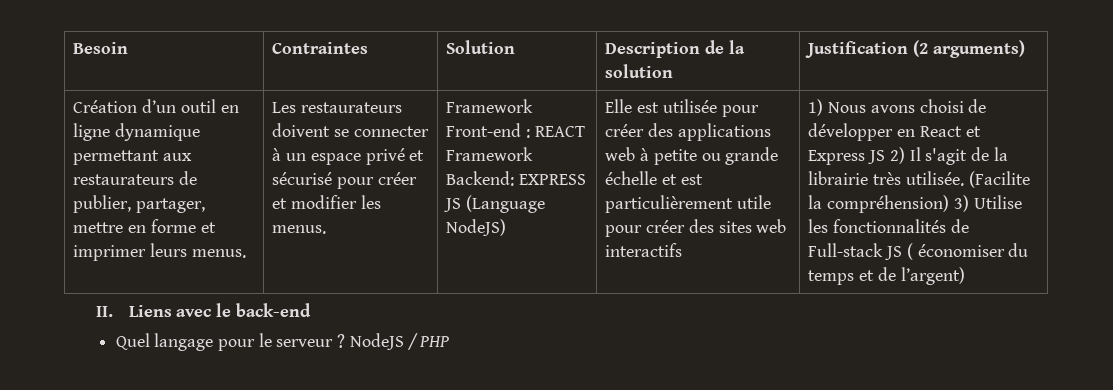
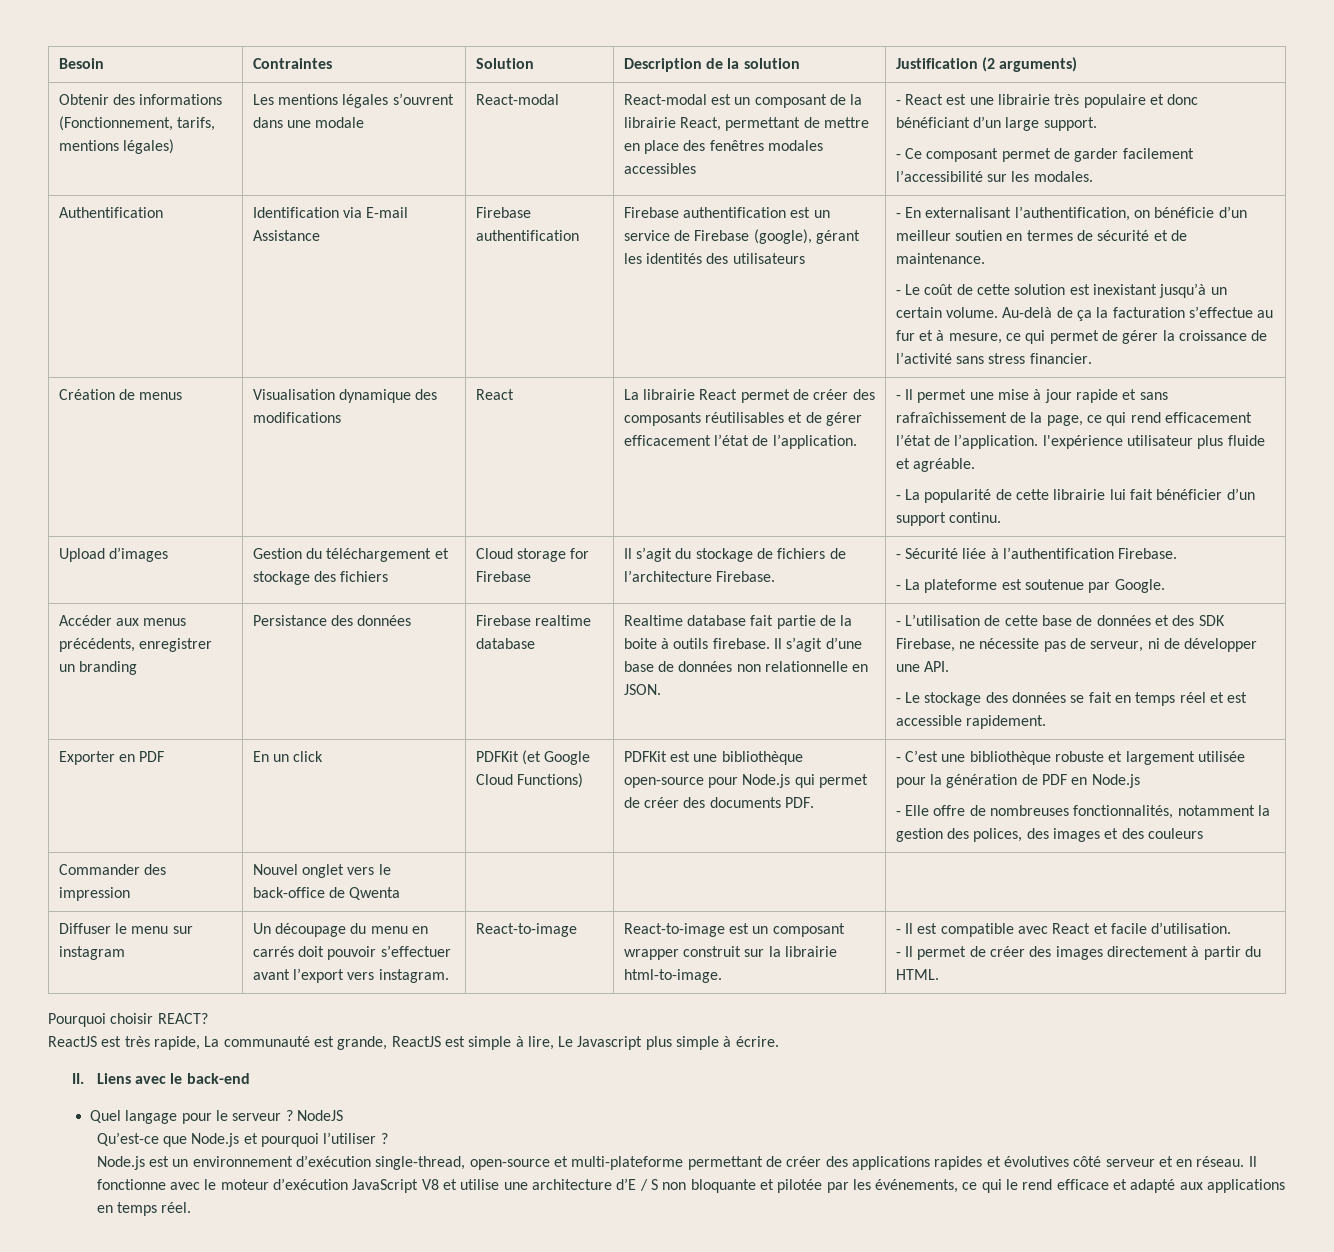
- Création d’un outil en ligne dynamique permettant aux restaurateurs de publier, partager, mettre en forme et imprimer leurs menus. | Les restaurateurs doivent se connecter à un espace privé et sécurisé pour créer et modifier les menus. | Framework Front-end : REACT Framework Backend: EXPRESS JS (Language NodeJS) | Elle est utilisée pour créer des applications web à petite ou grande échelle et est particulièrement utile pour créer des sites web interactifs | 1) Nous avons choisi de développer en React et Express JS 2) Il s'agit de la librairie très utilisée. (Facilite la compréhension) 3) Utilise les fonctionnalités de Full-stack JS ( économiser du temps et de l’argent)
+ Obtenir des informations (Fonctionnement, tarifs, mentions légales) | Les mentions légales s’ouvrent dans une modale | React-modal | React-modal est un composant de la librairie React, permettant de mettre en place des fenêtres modales accessibles | - React est une librairie très populaire et donc bénéficiant d’un large support.
+ - Ce composant permet de garder facilement l’accessibilité sur les modales.
+ Authentification | Identification via E-mail Assistance | Firebase authentification | Firebase authentification est un service de Firebase (google), gérant les identités des utilisateurs | - En externalisant l’authentification, on bénéficie d’un meilleur soutien en termes de sécurité et de maintenance.
+ - Le coût de cette solution est inexistant jusqu’à un certain volume. Au-delà de ça la facturation s’effectue au fur et à mesure, ce qui permet de gérer la croissance de l’activité sans stress financier.
+ Création de menus | Visualisation dynamique des modifications | React | La librairie React permet de créer des composants réutilisables et de gérer efficacement l’état de l’application. | - Il permet une mise à jour rapide et sans rafraîchissement de la page, ce qui rend efficacement l’état de l’application. l'expérience utilisateur plus fluide et agréable.
+ - La popularité de cette librairie lui fait bénéficier d’un support continu.
+ Upload d’images | Gestion du téléchargement et stockage des fichiers | Cloud storage for Firebase | Il s’agit du stockage de fichiers de l’architecture Firebase. | - Sécurité liée à l’authentification Firebase.
+ - La plateforme est soutenue par Google.
+ Accéder aux menus précédents, enregistrer un branding | Persistance des données | Firebase realtime database | Realtime database fait partie de la boite à outils firebase. Il s’agit d’une base de données non relationnelle en JSON. | - L’utilisation de cette base de données et des SDK Firebase, ne nécessite pas de serveur, ni de développer une API.
+ - Le stockage des données se fait en temps réel et est accessible rapidement.
+ Exporter en PDF | En un click | PDFKit (et Google Cloud Functions) | PDFKit est une bibliothèque open-source pour Node.js qui permet de créer des documents PDF. | - C’est une bibliothèque robuste et largement utilisée pour la génération de PDF en Node.js
+ - Elle offre de nombreuses fonctionnalités, notamment la gestion des polices, des images et des couleurs
+ Commander des impression | Nouvel onglet vers le back-office de Qwenta | | |
+ Diffuser le menu sur instagram | Un découpage du menu en carrés doit pouvoir s’effectuer avant l’export vers instagram. | React-to-image | React-to-image est un composant wrapper construit sur la librairie html-to-image. | - Il est compatible avec React et facile d’utilisation.
+ - Il permet de créer des images directement à partir du HTML.
+ Pourquoi choisir REACT?
+ ReactJS est très rapide, La communauté est grande, ReactJS est simple à lire, Le Javascript plus simple à écrire.
- NodeJS / PHP
+ NodeJS
+ Qu’est-ce que Node.js et pourquoi l’utiliser ?
+ Node.js est un environnement d’exécution single-thread, open-source et multi-plateforme permettant de créer des applications rapides et évolutives côté serveur et en réseau. Il fonctionne avec le moteur d’exécution JavaScript V8 et utilise une architecture d’E / S non bloquante et pilotée par les événements, ce qui le rend efficace et adapté aux applications en temps réel.

